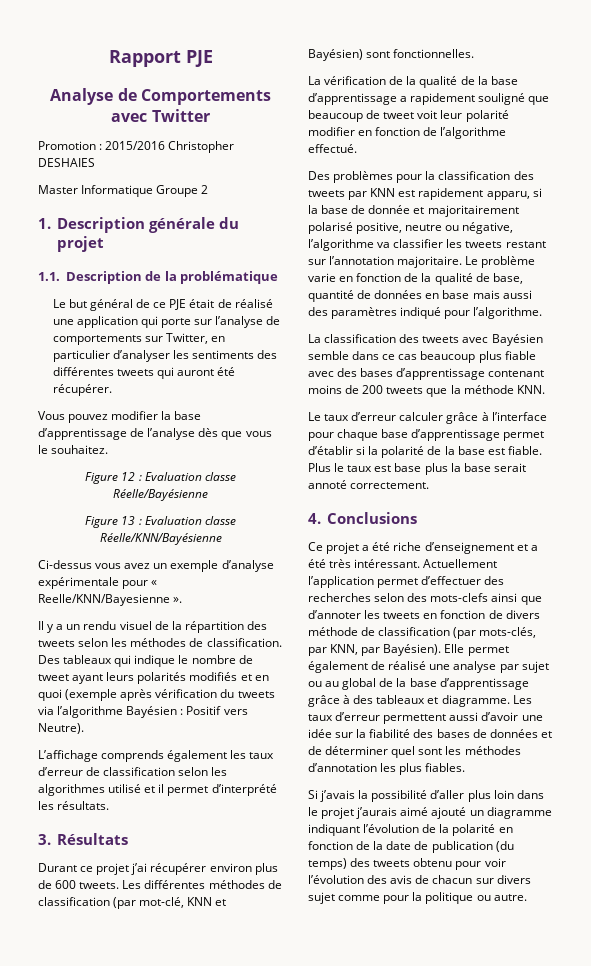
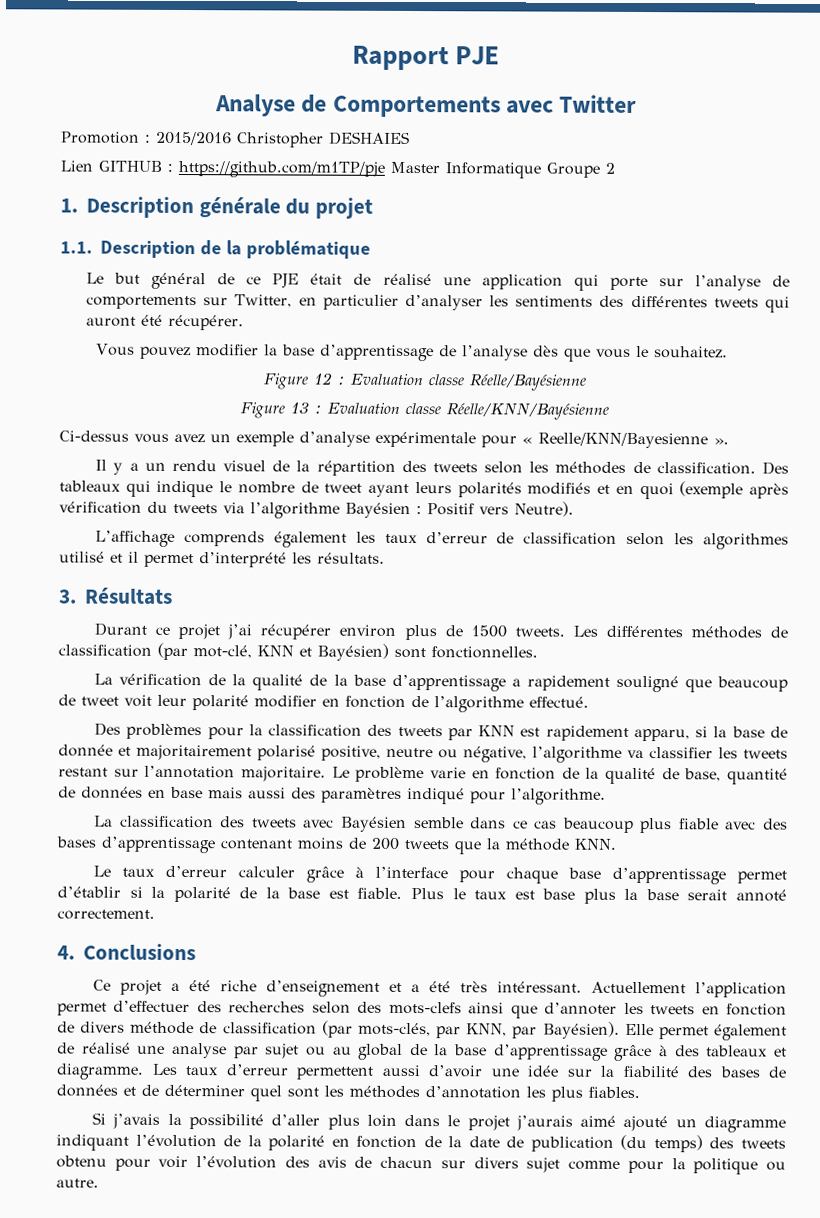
- Master Informatique Groupe 2
+ Lien GITHUB : https://github.com/m1TP/pje Master Informatique Groupe 2
- Durant ce projet j’ai récupérer environ plus de 600 tweets.
+ Durant ce projet j’ai récupérer environ plus de 1500 tweets.

